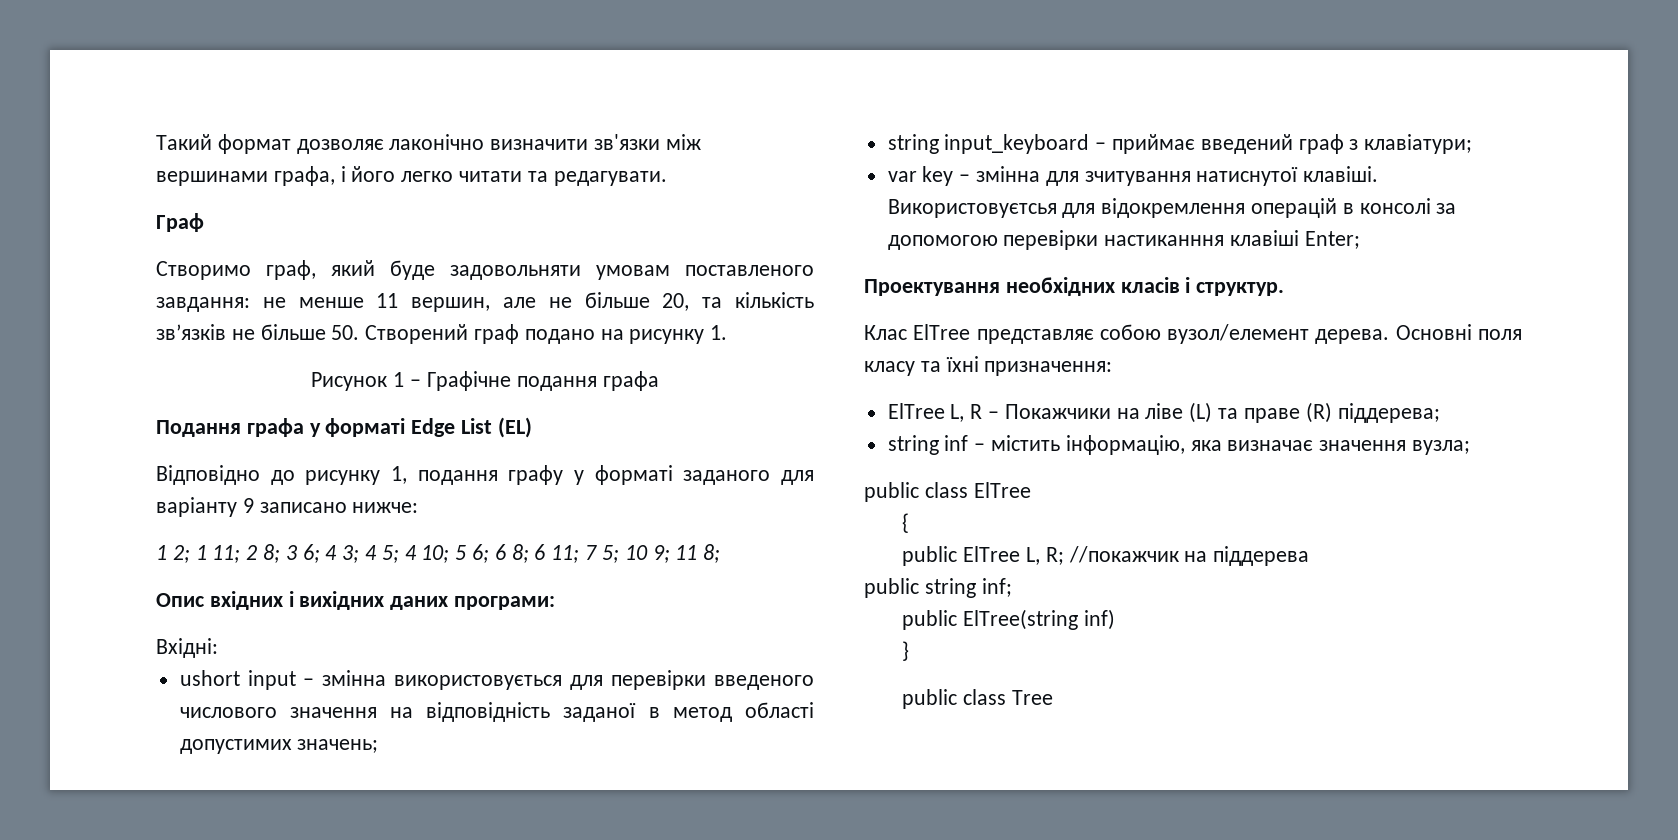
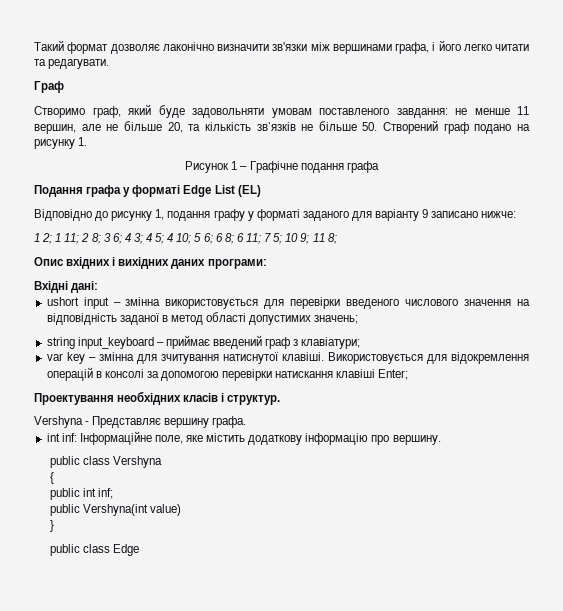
- Вхідні:
+ Вхідні дані:
- Використовуєтсья для відокремлення операцій в консолі за допомогою перевірки настиканння клавіші Enter;
+ Використовується для відокремлення операцій в консолі за допомогою перевірки натискання клавіші Enter;
- Клас ElTree представляє собою вузол/елемент дерева. Основні поля класу та їхні призначення:
- ElTree L, R – Покажчики на ліве (L) та праве (R) піддерева;
- string inf – містить інформацію, яка визначає значення вузла;
- public class ElTree
+ Vershyna - Представляє вершину графа.
+ int inf: Інформаційне поле, яке містить додаткову інформацію про вершину.
+ public class Vershyna
- public ElTree L, R; //покажчик на піддерева
- public string inf;
+ public int inf;
- public ElTree(string inf)
+ public Vershyna(int value)
- public class Tree
+ public class Edge

